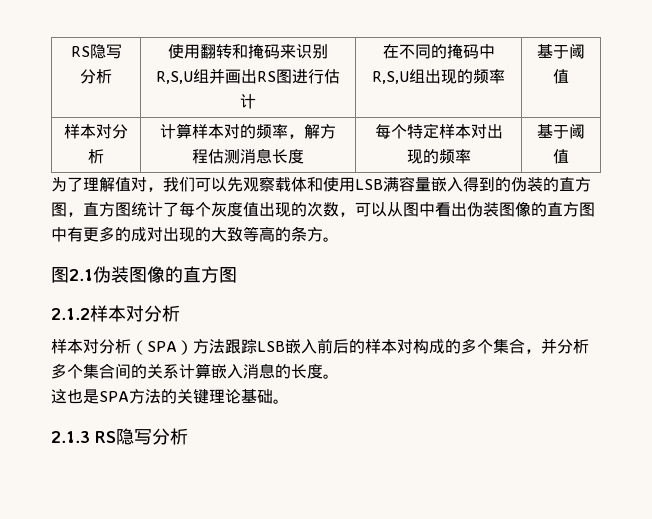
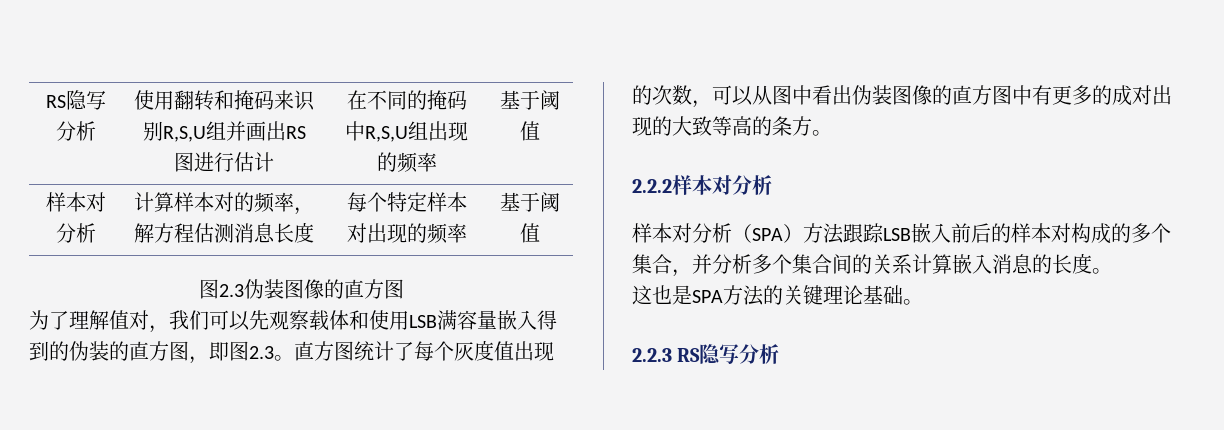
+ 图2.3伪装图像的直方图
- 为了理解值对，我们可以先观察载体和使用LSB满容量嵌入得到的伪装的直方图，直方图统计了每个灰度值出现的次数，可以从图中看出伪装图像的直方图中有更多的成对出现的大致等高的条方。
+ 为了理解值对，我们可以先观察载体和使用LSB满容量嵌入得到的伪装的直方图，即图2.3。直方图统计了每个灰度值出现的次数，可以从图中看出伪装图像的直方图中有更多的成对出现的大致等高的条方。
- 图2.1伪装图像的直方图
- 2.1.2样本对分析
+ 2.2.2样本对分析
- 2.1.3 RS隐写分析
+ 2.2.3 RS隐写分析

